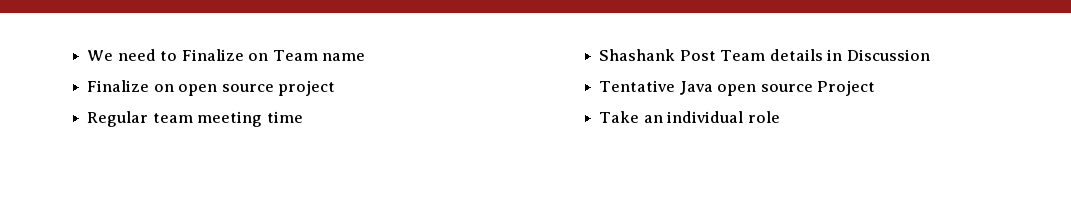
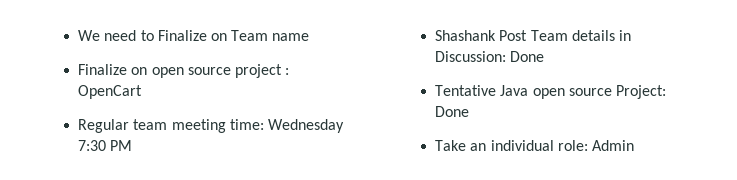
- Finalize on open source project
+ Finalize on open source project : OpenCart
- Regular team meeting time
+ Regular team meeting time: Wednesday 7:30 PM
- Shashank Post Team details in Discussion
+ Shashank Post Team details in Discussion: Done
- Tentative Java open source Project
+ Tentative Java open source Project: Done
- Take an individual role
+ Take an individual role: Admin

